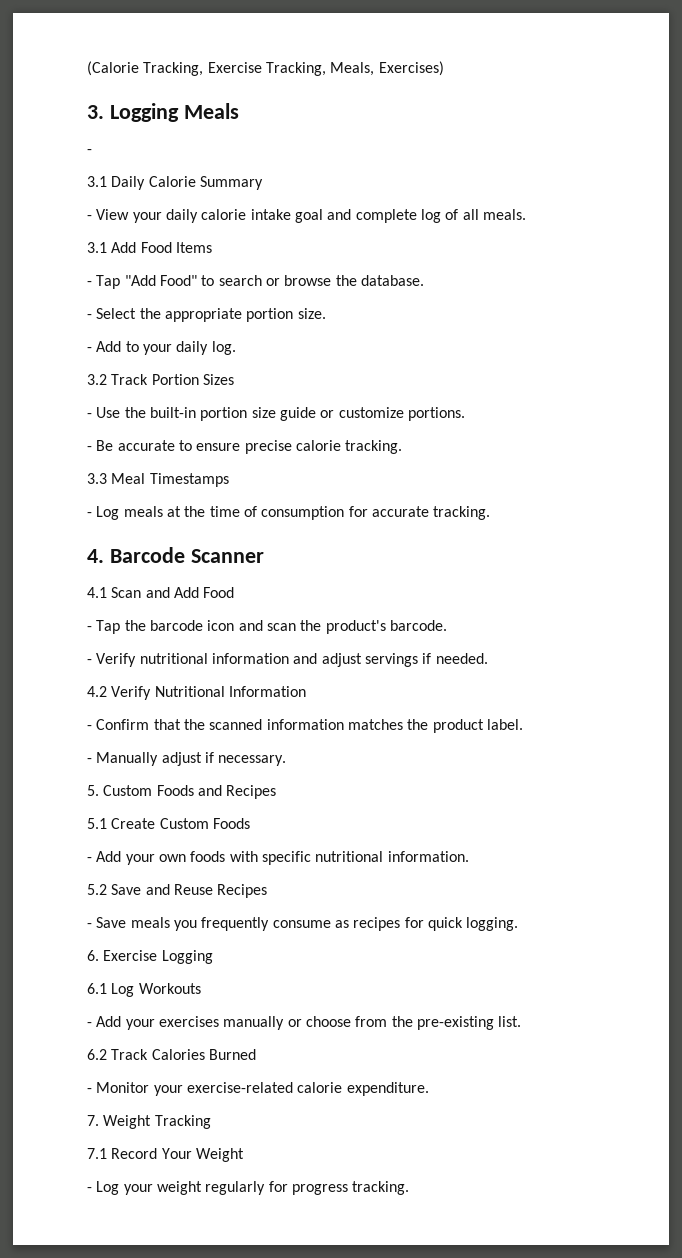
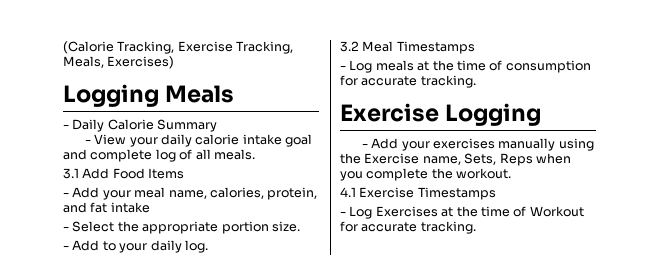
- 3. Logging Meals
- -
- 3.1 Daily Calorie Summary
+ Logging Meals
+ - Daily Calorie Summary
- - Tap "Add Food" to search or browse the database.
+ - Add your meal name, calories, protein, and fat intake
- 3.2 Track Portion Sizes
- - Use the built-in portion size guide or customize portions.
- - Be accurate to ensure precise calorie tracking.
- 3.3 Meal Timestamps
+ 3.2 Meal Timestamps
- 4. Barcode Scanner
- 4.1 Scan and Add Food
- - Tap the barcode icon and scan the product's barcode.
- - Verify nutritional information and adjust servings if needed.
- 4.2 Verify Nutritional Information
- - Confirm that the scanned information matches the product label.
- - Manually adjust if necessary.
- 5. Custom Foods and Recipes
- 5.1 Create Custom Foods
- - Add your own foods with specific nutritional information.
- 5.2 Save and Reuse Recipes
- - Save meals you frequently consume as recipes for quick logging.
- 6. Exercise Logging
+ Exercise Logging
- 6.1 Log Workouts
- - Add your exercises manually or choose from the pre-existing list.
- 6.2 Track Calories Burned
- - Monitor your exercise-related calorie expenditure.
- 7. Weight Tracking
- 7.1 Record Your Weight
- - Log your weight regularly for progress tracking.
+ - Add your exercises manually using the Exercise name, Sets, Reps when you complete the workout.
+ 4.1 Exercise Timestamps
+ - Log Exercises at the time of Workout for accurate tracking.

